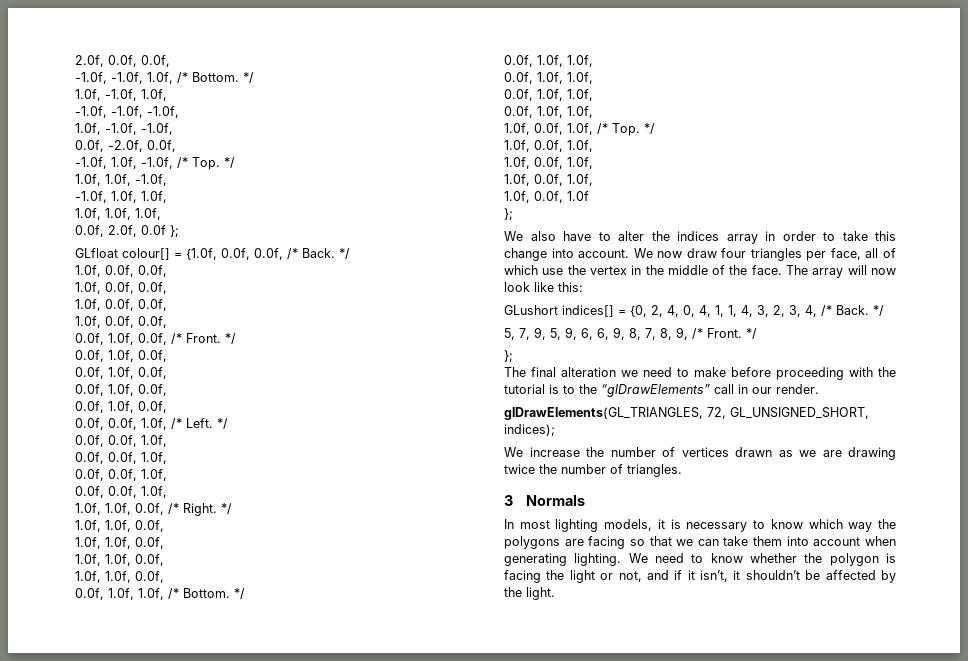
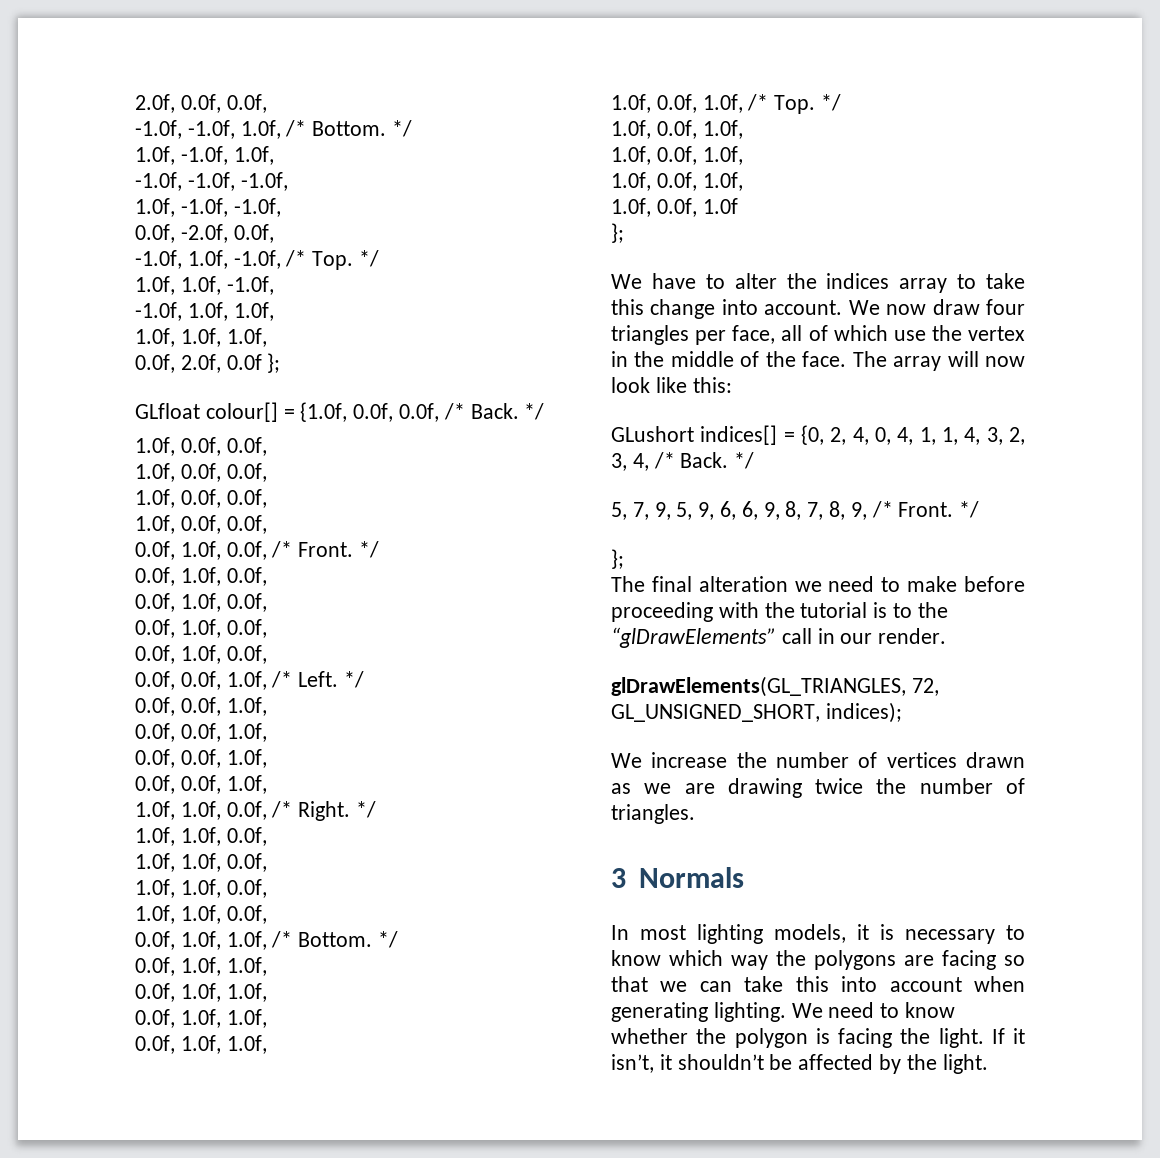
- We also have to alter the indices array in order to take this change into account.
+ We have to alter the indices array to take this change into account.
- In most lighting models, it is necessary to know which way the polygons are facing so that we can take them into account when generating lighting.
+ In most lighting models, it is necessary to know which way the polygons are facing so that we can take this into account when generating lighting.
- We need to know whether the polygon is facing the light or not, and if it isn’t, it shouldn’t be affected by the light.
+ We need to know whether the polygon is facing the light. If it isn’t, it shouldn’t be affected by the light.

